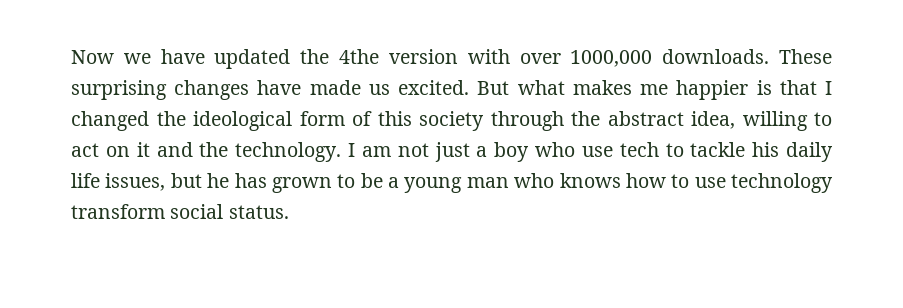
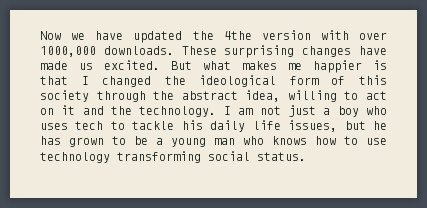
- I am not just a boy who use tech to tackle his daily life issues, but he has grown to be a young man who knows how to use technology transform social status.
+ I am not just a boy who uses tech to tackle his daily life issues, but he has grown to be a young man who knows how to use technology transforming social status.

